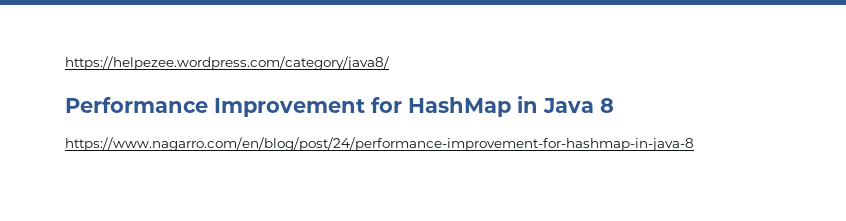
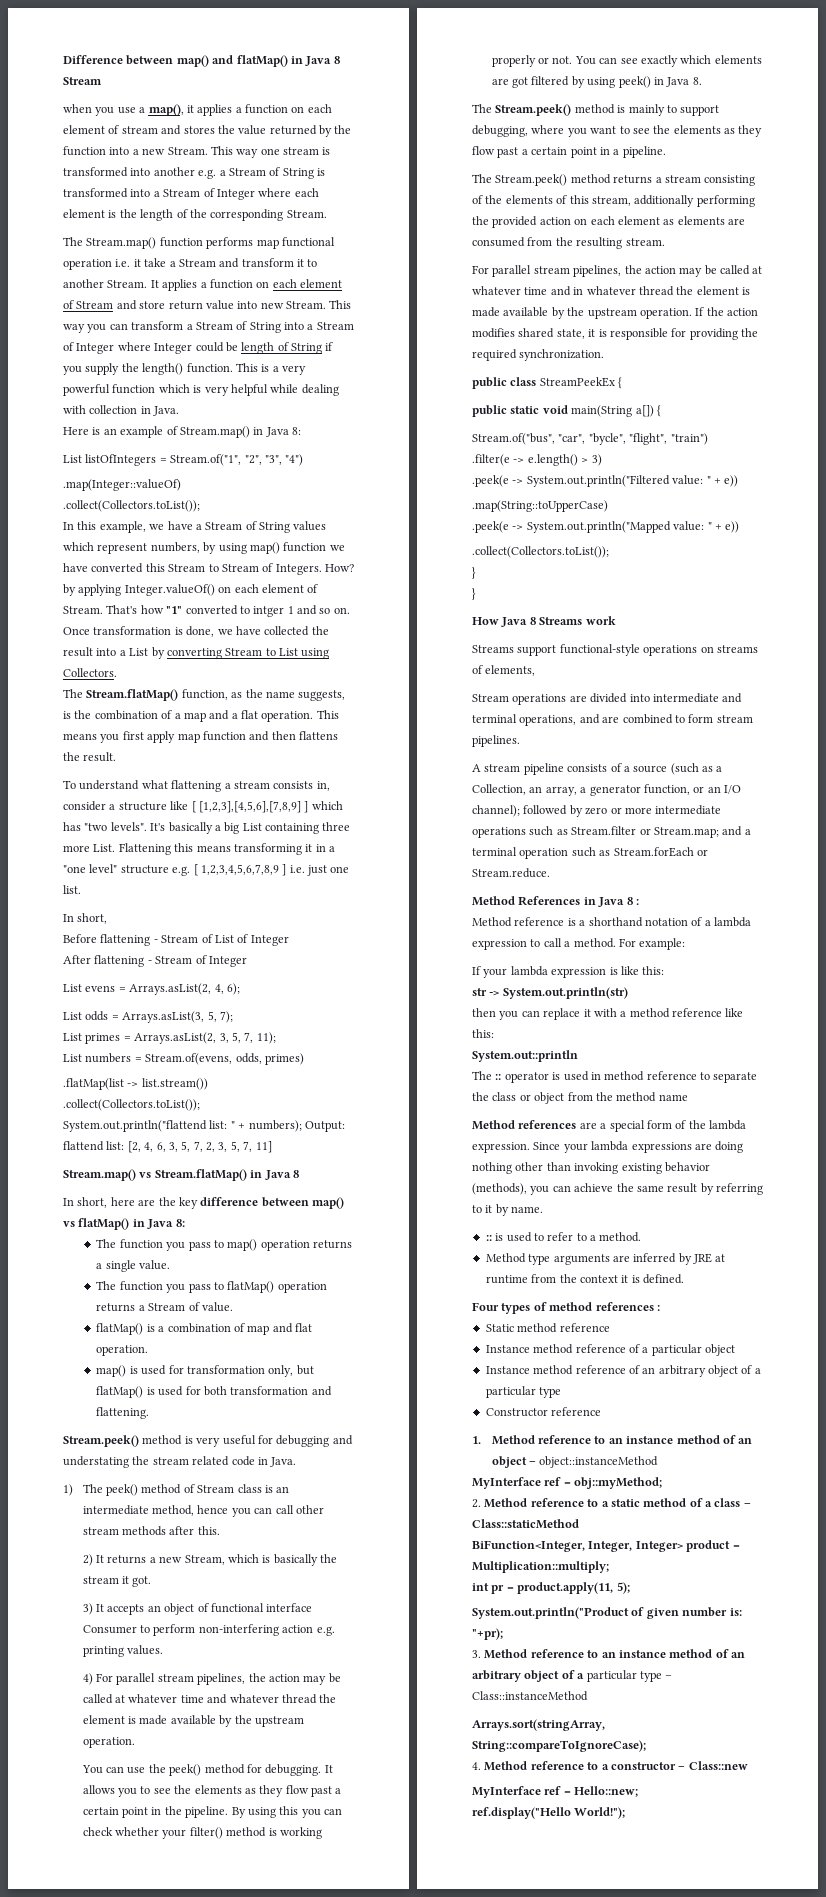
- https://helpezee.wordpress.com/category/java8/
- Performance Improvement for HashMap in Java 8
- https://www.nagarro.com/en/blog/post/24/performance-improvement-for-hashmap-in-java-8
+ Difference between map() and flatMap() in Java 8 Stream
+ when you use a map(), it applies a function on each element of stream and stores the value returned by the function into a new Stream. This way one stream is transformed into another e.g. a Stream of String is transformed into a Stream of Integer where each element is the length of the corresponding Stream.
+ The Stream.map() function performs map functional operation i.e. it take a Stream and transform it to another Stream. It applies a function on each element of Stream and store return value into new Stream. This way you can transform a Stream of String into a Stream of Integer where Integer could be length of String if you supply the length() function. This is a very powerful function which is very helpful while dealing with collection in Java.
+ Here is an example of Stream.map() in Java 8:
+ List listOfIntegers = Stream.of("1", "2", "3", "4")
+ .map(Integer::valueOf)
+ .collect(Collectors.toList());
+ In this example, we have a Stream of String values which represent numbers, by using map() function we have converted this Stream to Stream of Integers. How? by applying Integer.valueOf() on each element of Stream. That's how "1" converted to intger 1 and so on. Once transformation is done, we have collected the result into a List by converting Stream to List using Collectors.
+ The Stream.flatMap() function, as the name suggests, is the combination of a map and a flat operation. This means you first apply map function and then flattens the result.
+ To understand what flattening a stream consists in, consider a structure like [ [1,2,3],[4,5,6],[7,8,9] ] which has "two levels". It's basically a big List containing three more List. Flattening this means transforming it in a "one level" structure e.g. [ 1,2,3,4,5,6,7,8,9 ] i.e. just one list.
+ In short,
+ Before flattening - Stream of List of Integer
+ After flattening - Stream of Integer
+ List evens = Arrays.asList(2, 4, 6);
+ List odds = Arrays.asList(3, 5, 7);
+ List primes = Arrays.asList(2, 3, 5, 7, 11);
+ List numbers = Stream.of(evens, odds, primes)
+ .flatMap(list -> list.stream())
+ .collect(Collectors.toList());
+ System.out.println("flattend list: " + numbers); Output: flattend list: [2, 4, 6, 3, 5, 7, 2, 3, 5, 7, 11]
+ Stream.map() vs Stream.flatMap() in Java 8
+ In short, here are the key difference between map() vs flatMap() in Java 8:
+ The function you pass to map() operation returns a single value.
+ The function you pass to flatMap() operation returns a Stream of value.
+ flatMap() is a combination of map and flat operation.
+ map() is used for transformation only, but flatMap() is used for both transformation and flattening.
+ Stream.peek() method is very useful for debugging and understating the stream related code in Java.
+ 1) The peek() method of Stream class is an intermediate method, hence you can call other stream methods after this.
+ 2) It returns a new Stream, which is basically the stream it got.
+ 3) It accepts an object of functional interface Consumer to perform non-interfering action e.g. printing values.
+ 4) For parallel stream pipelines, the action may be called at whatever time and whatever thread the element is made available by the upstream operation.
+ You can use the peek() method for debugging. It allows you to see the elements as they flow past a certain point in the pipeline. By using this you can check whether your filter() method is working properly or not. You can see exactly which elements are got filtered by using peek() in Java 8.
+ The Stream.peek() method is mainly to support debugging, where you want to see the elements as they flow past a certain point in a pipeline.
+ The Stream.peek() method returns a stream consisting of the elements of this stream, additionally performing the provided action on each element as elements are consumed from the resulting stream.
+ For parallel stream pipelines, the action may be called at whatever time and in whatever thread the element is made available by the upstream operation. If the action modifies shared state, it is responsible for providing the required synchronization.
+ public class StreamPeekEx {
+ public static void main(String a[]) {
+ Stream.of("bus", "car", "bycle", "flight", "train")
+ .filter(e -> e.length() > 3)
+ .peek(e -> System.out.println("Filtered value: " + e))
+ .map(String::toUpperCase)
+ .peek(e -> System.out.println("Mapped value: " + e))
+ .collect(Collectors.toList());
+ }
+ }
+ How Java 8 Streams work
+ Streams support functional-style operations on streams of elements,
+ Stream operations are divided into intermediate and terminal operations, and are combined to form stream pipelines.
+ A stream pipeline consists of a source (such as a Collection, an array, a generator function, or an I/O channel); followed by zero or more intermediate operations such as Stream.filter or Stream.map; and a terminal operation such as Stream.forEach or Stream.reduce.
+ Method References in Java 8 :
+ Method reference is a shorthand notation of a lambda expression to call a method. For example:
+ If your lambda expression is like this:
+ str -> System.out.println(str)
+ then you can replace it with a method reference like this:
+ System.out::println
+ The :: operator is used in method reference to separate the class or object from the method name
+ Method references are a special form of the lambda expression. Since your lambda expressions are doing nothing other than invoking existing behavior (methods), you can achieve the same result by referring to it by name.
+ :: is used to refer to a method.
+ Method type arguments are inferred by JRE at runtime from the context it is defined.
+ Four types of method references :
+ Static method reference
+ Instance method reference of a particular object
+ Instance method reference of an arbitrary object of a particular type
+ Constructor reference
+ 1. Method reference to an instance method of an object – object::instanceMethod
+ MyInterface ref = obj::myMethod;
+ 2. Method reference to a static method of a class – Class::staticMethod
+ BiFunction<Integer, Integer, Integer> product = Multiplication::multiply;
+ int pr = product.apply(11, 5);
+ System.out.println("Product of given number is: "+pr);
+ 3. Method reference to an instance method of an arbitrary object of a particular type – Class::instanceMethod
+ Arrays.sort(stringArray, String::compareToIgnoreCase);
+ 4. Method reference to a constructor – Class::new
+ MyInterface ref = Hello::new;
+ ref.display("Hello World!");

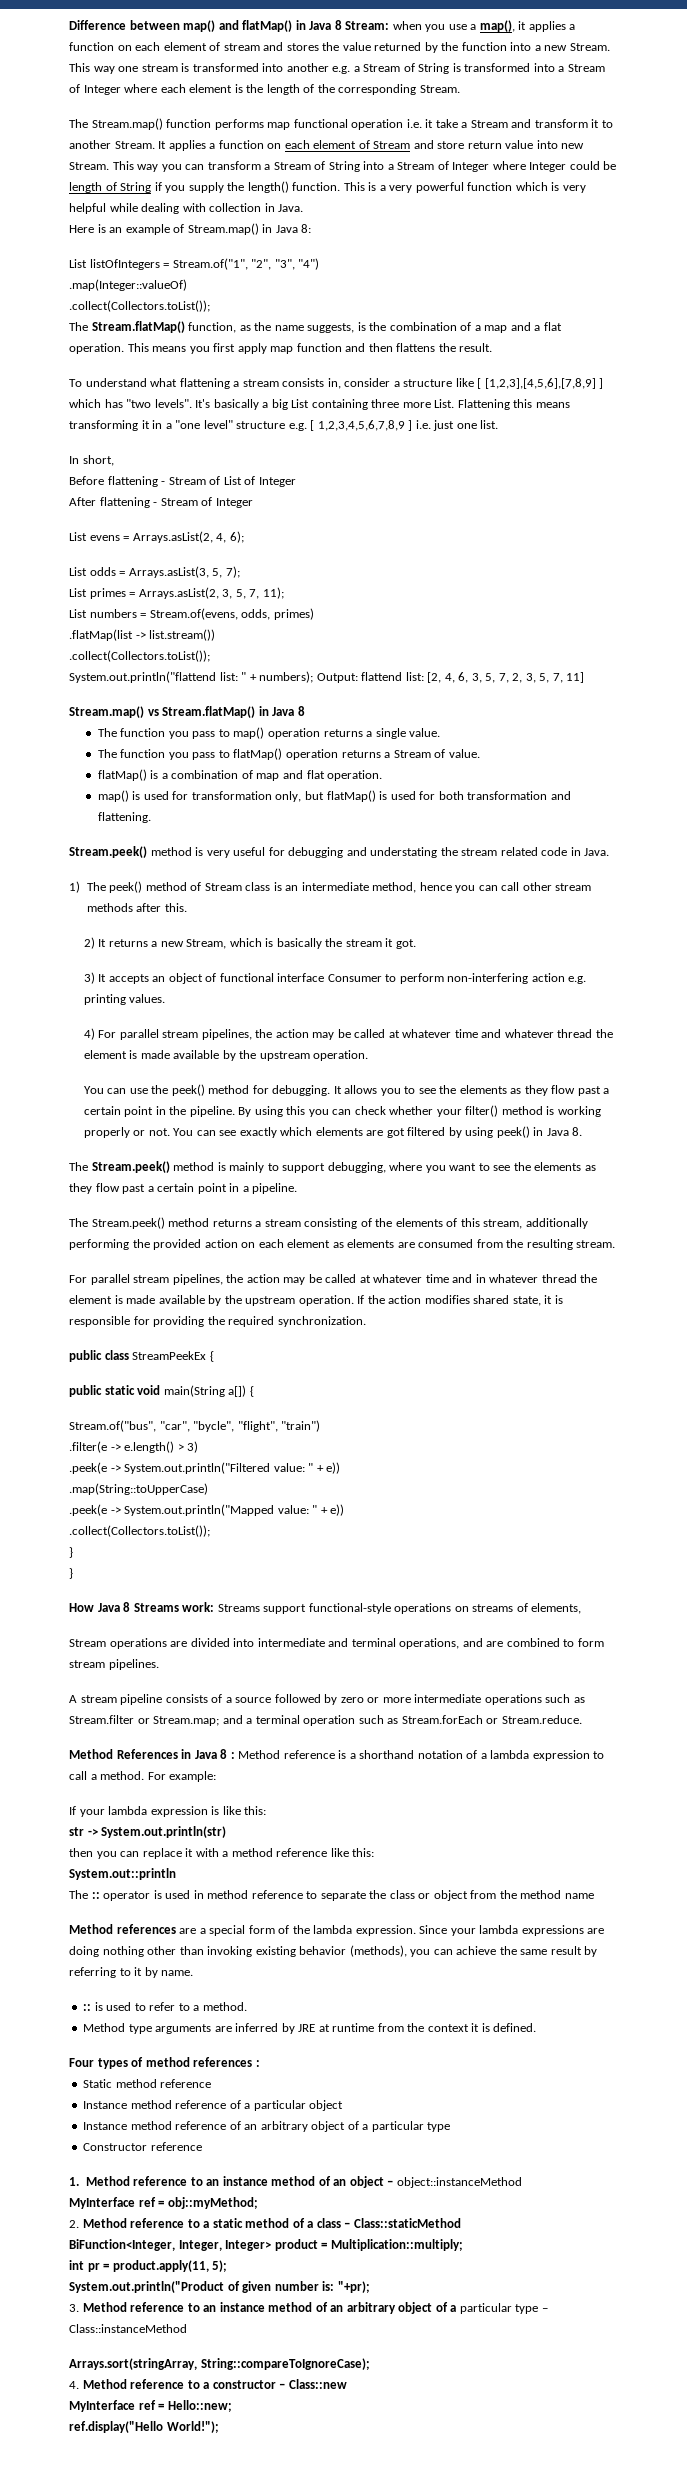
- Difference between map() and flatMap() in Java 8 Stream
- when you use a map(), it applies a function on each element of stream and stores the value returned by the function into a new Stream.
+ Difference between map() and flatMap() in Java 8 Stream: when you use a map(), it applies a function on each element of stream and stores the value returned by the function into a new Stream.
- In this example, we have a Stream of String values which represent numbers, by using map() function we have converted this Stream to Stream of Integers. How? by applying Integer.valueOf() on each element of Stream. That's how "1" converted to intger 1 and so on. Once transformation is done, we have collected the result into a List by converting Stream to List using Collectors.
- In short, here are the key difference between map() vs flatMap() in Java 8:
- How Java 8 Streams work
- Streams support functional-style operations on streams of elements,
+ How Java 8 Streams work: Streams support functional-style operations on streams of elements,
- A stream pipeline consists of a source (such as a Collection, an array, a generator function, or an I/O channel); followed by zero or more intermediate operations such as Stream.filter or Stream.map; and a terminal operation such as Stream.forEach or Stream.reduce.
+ A stream pipeline consists of a source followed by zero or more intermediate operations such as Stream.filter or Stream.map; and a terminal operation such as Stream.forEach or Stream.reduce.
- Method References in Java 8 :
- Method reference is a shorthand notation of a lambda expression to call a method.
+ Method References in Java 8 : Method reference is a shorthand notation of a lambda expression to call a method.

